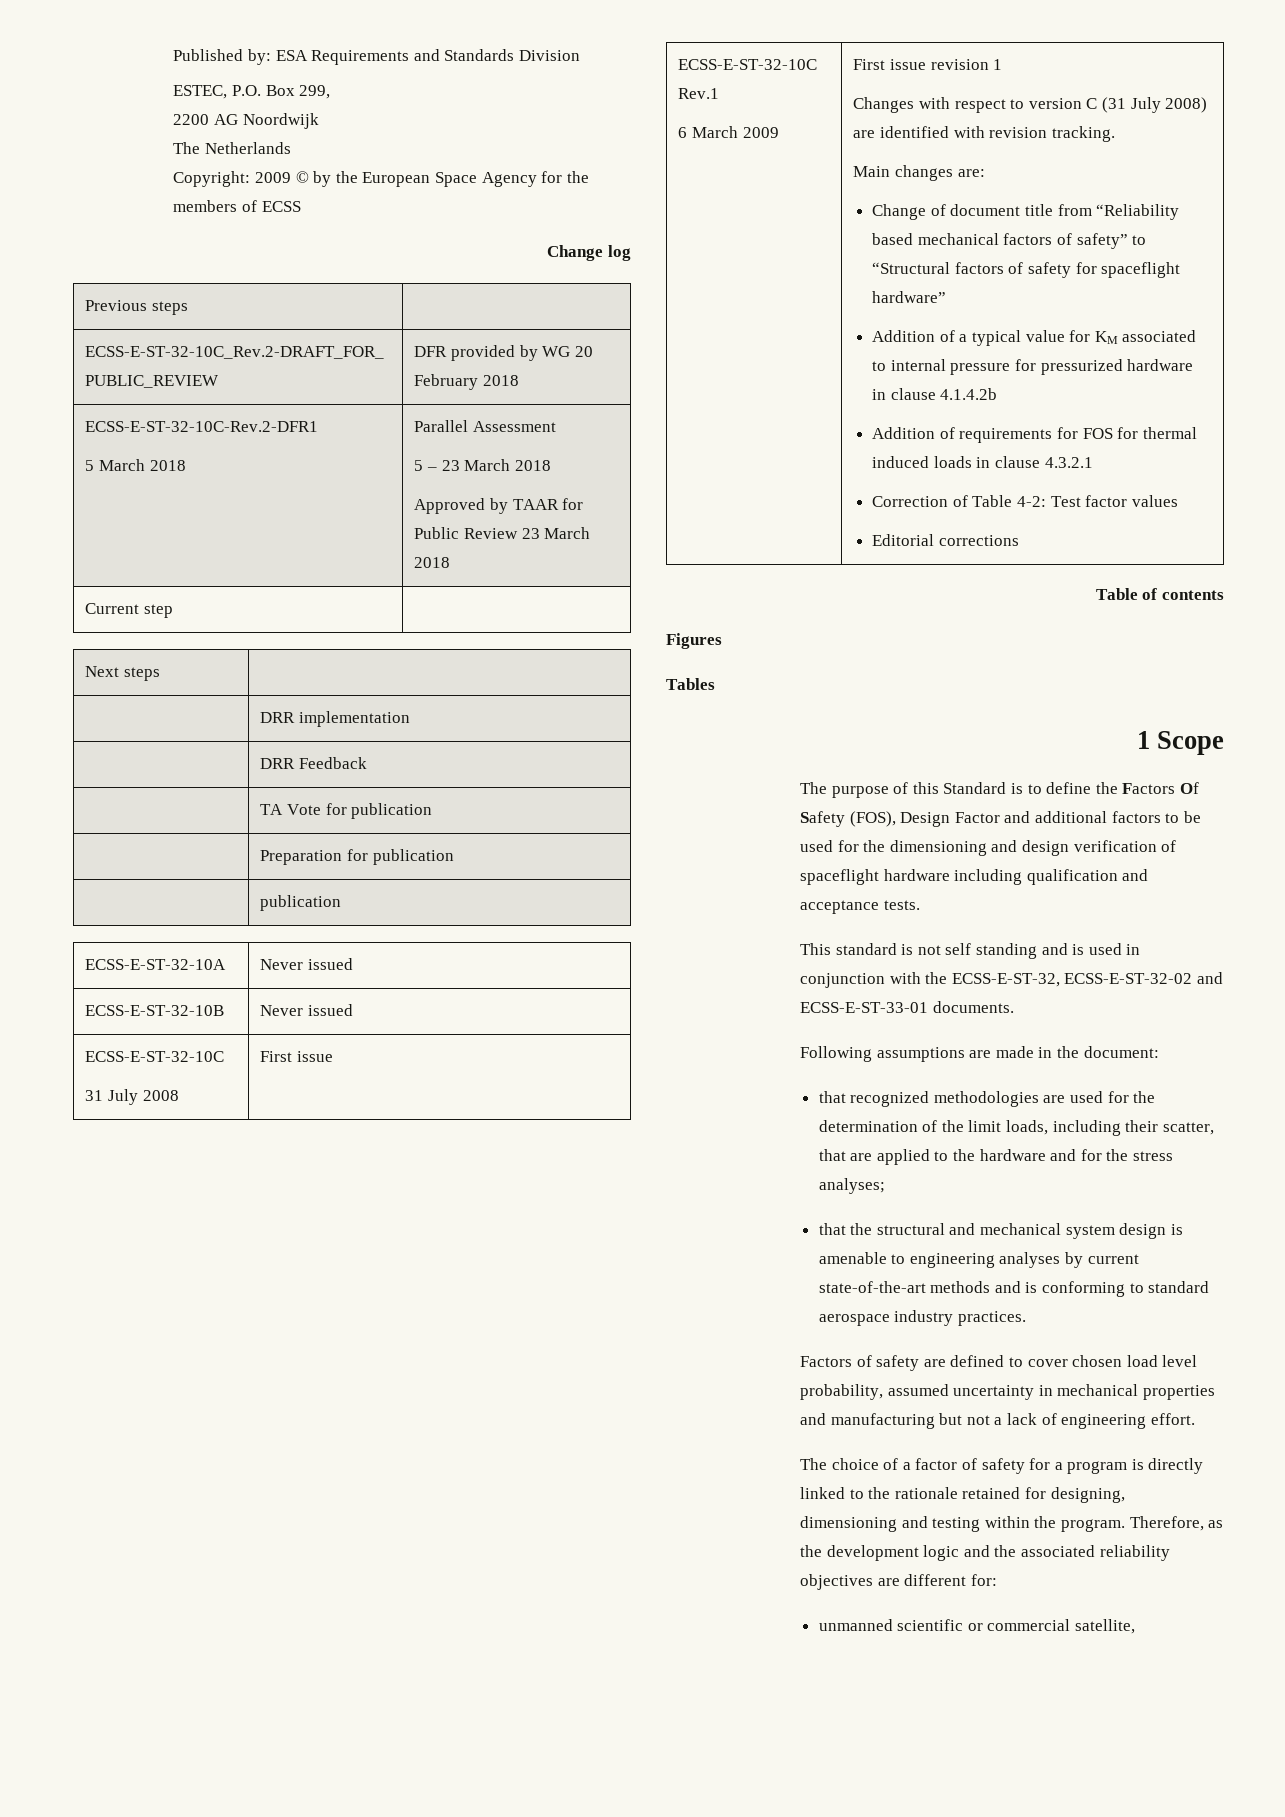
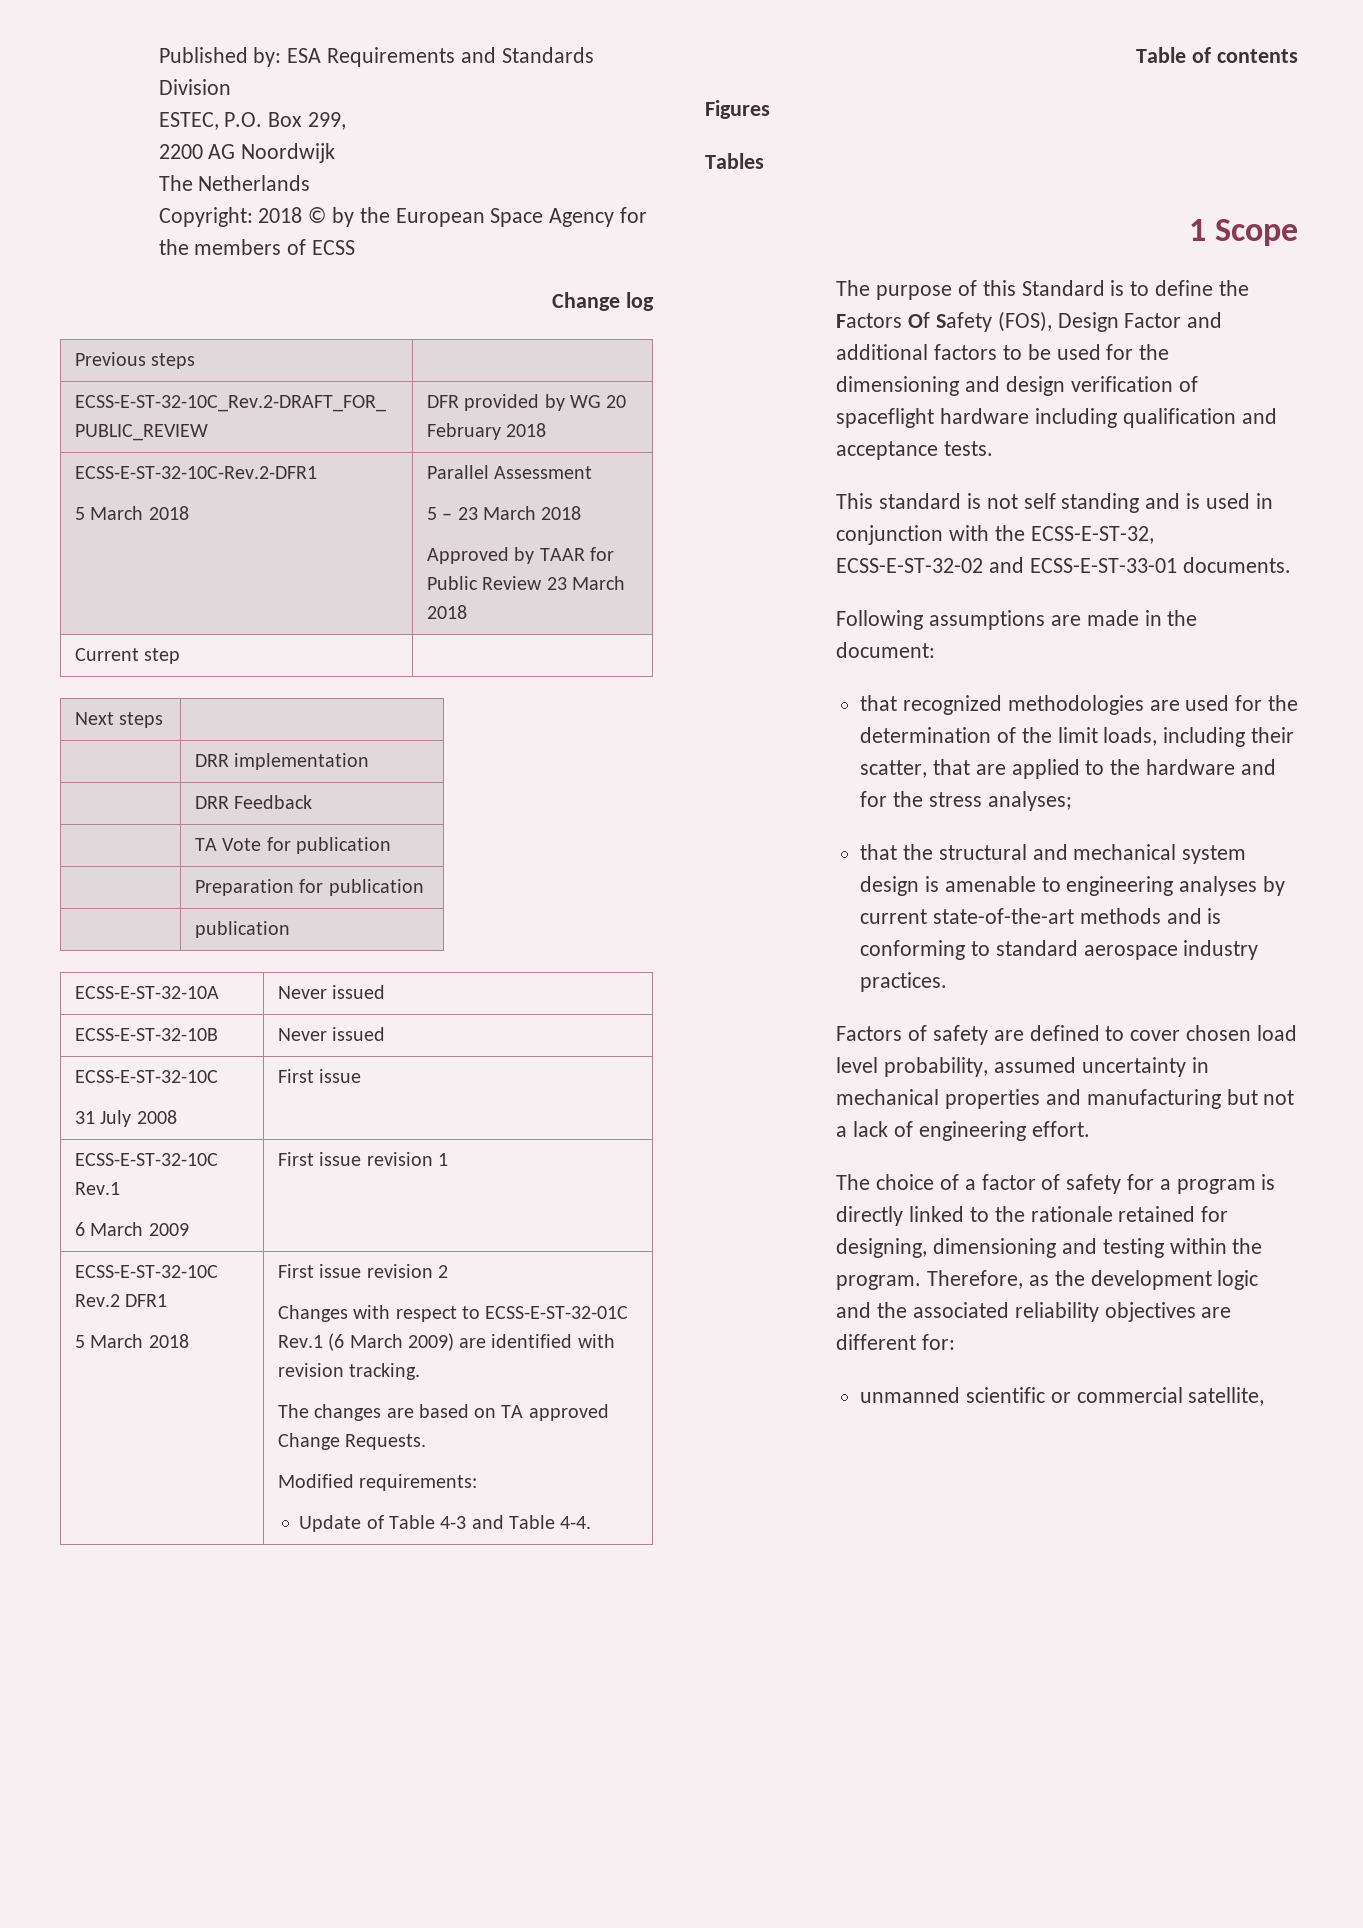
- Copyright: 2009 © by the European Space Agency for the members of ECSS
+ Copyright: 2018 © by the European Space Agency for the members of ECSS
+ ECSS-E-ST-32-10C Rev.2 DFR1
+ 5 March 2018 | First issue revision 2
- Changes with respect to version C (31 July 2008) are identified with revision tracking.
+ Changes with respect to ECSS-E-ST-32-01C Rev.1 (6 March 2009) are identified with revision tracking.
- Main changes are:
- Change of document title from “Reliability based mechanical factors of safety” to “Structural factors of safety for spaceflight hardware”
- Addition of a typical value for KM associated to internal pressure for pressurized hardware in clause 4.1.4.2b
- Addition of requirements for FOS for thermal induced loads in clause 4.3.2.1
- Correction of Table 4-2: Test factor values
- Editorial corrections
+ The changes are based on TA approved Change Requests.
+ Modified requirements:
+ Update of Table 4-3 and Table 4-4.

